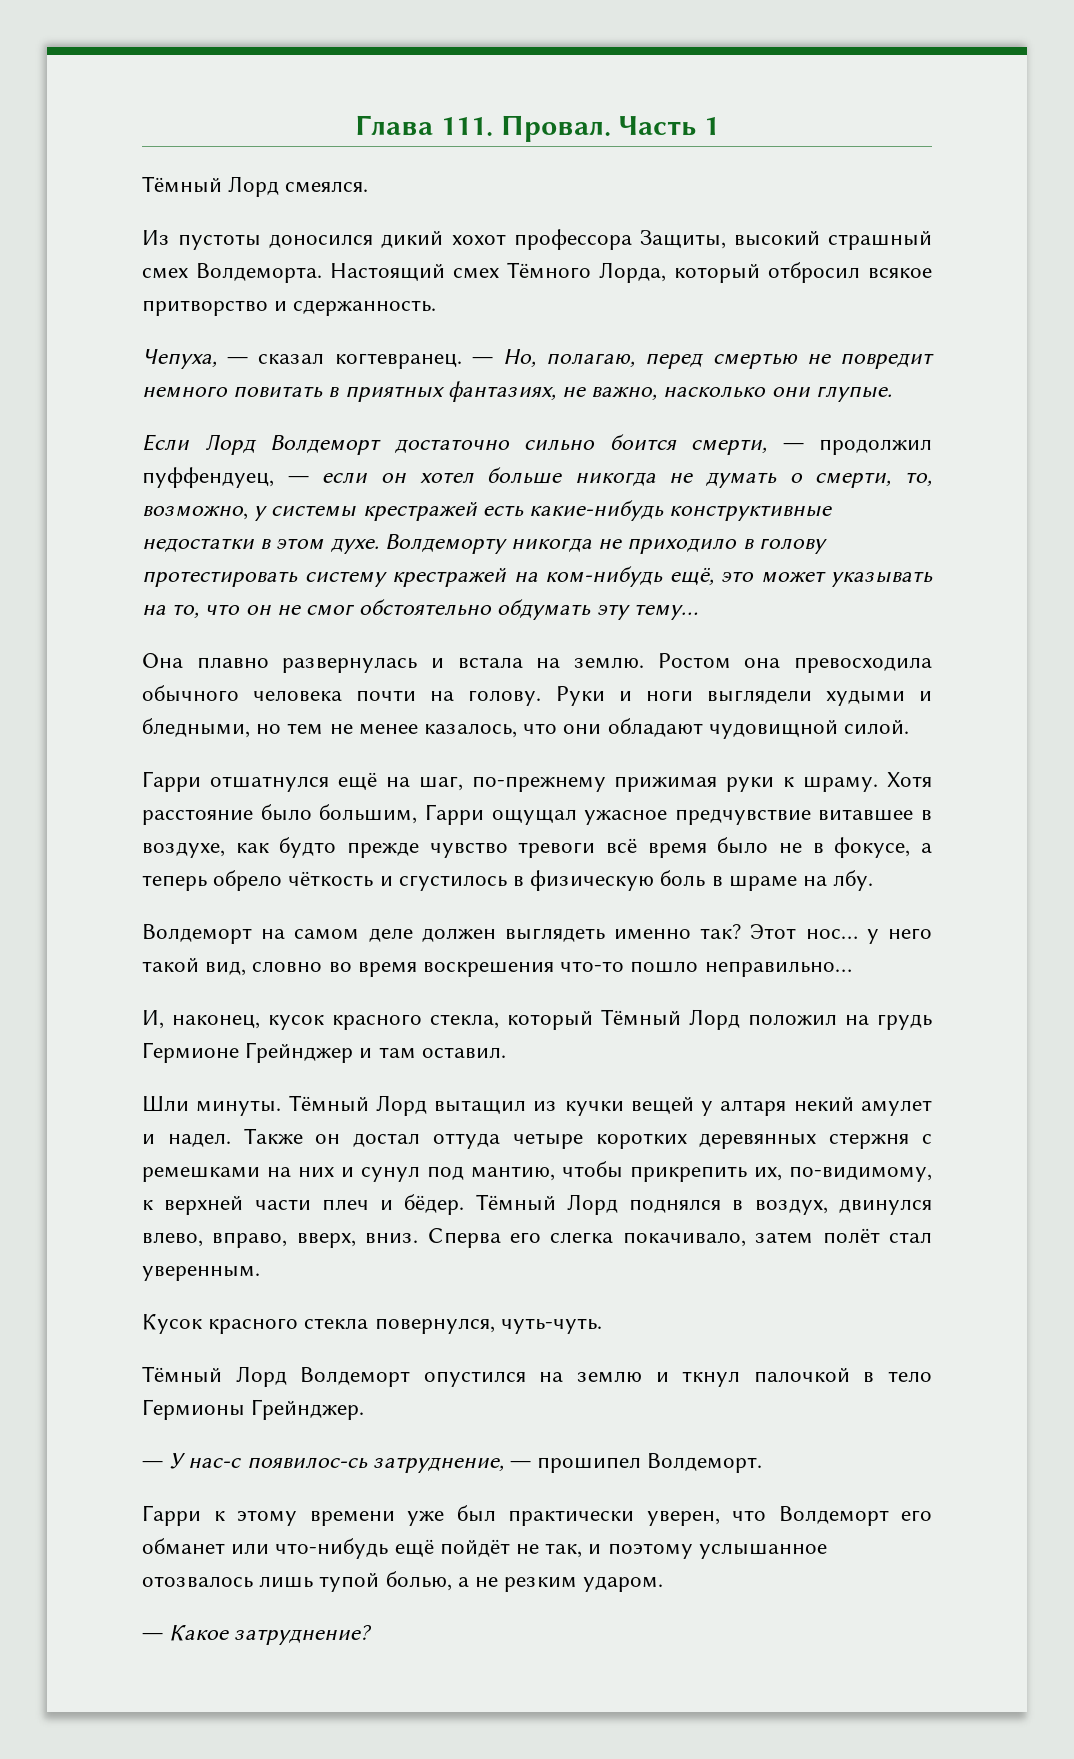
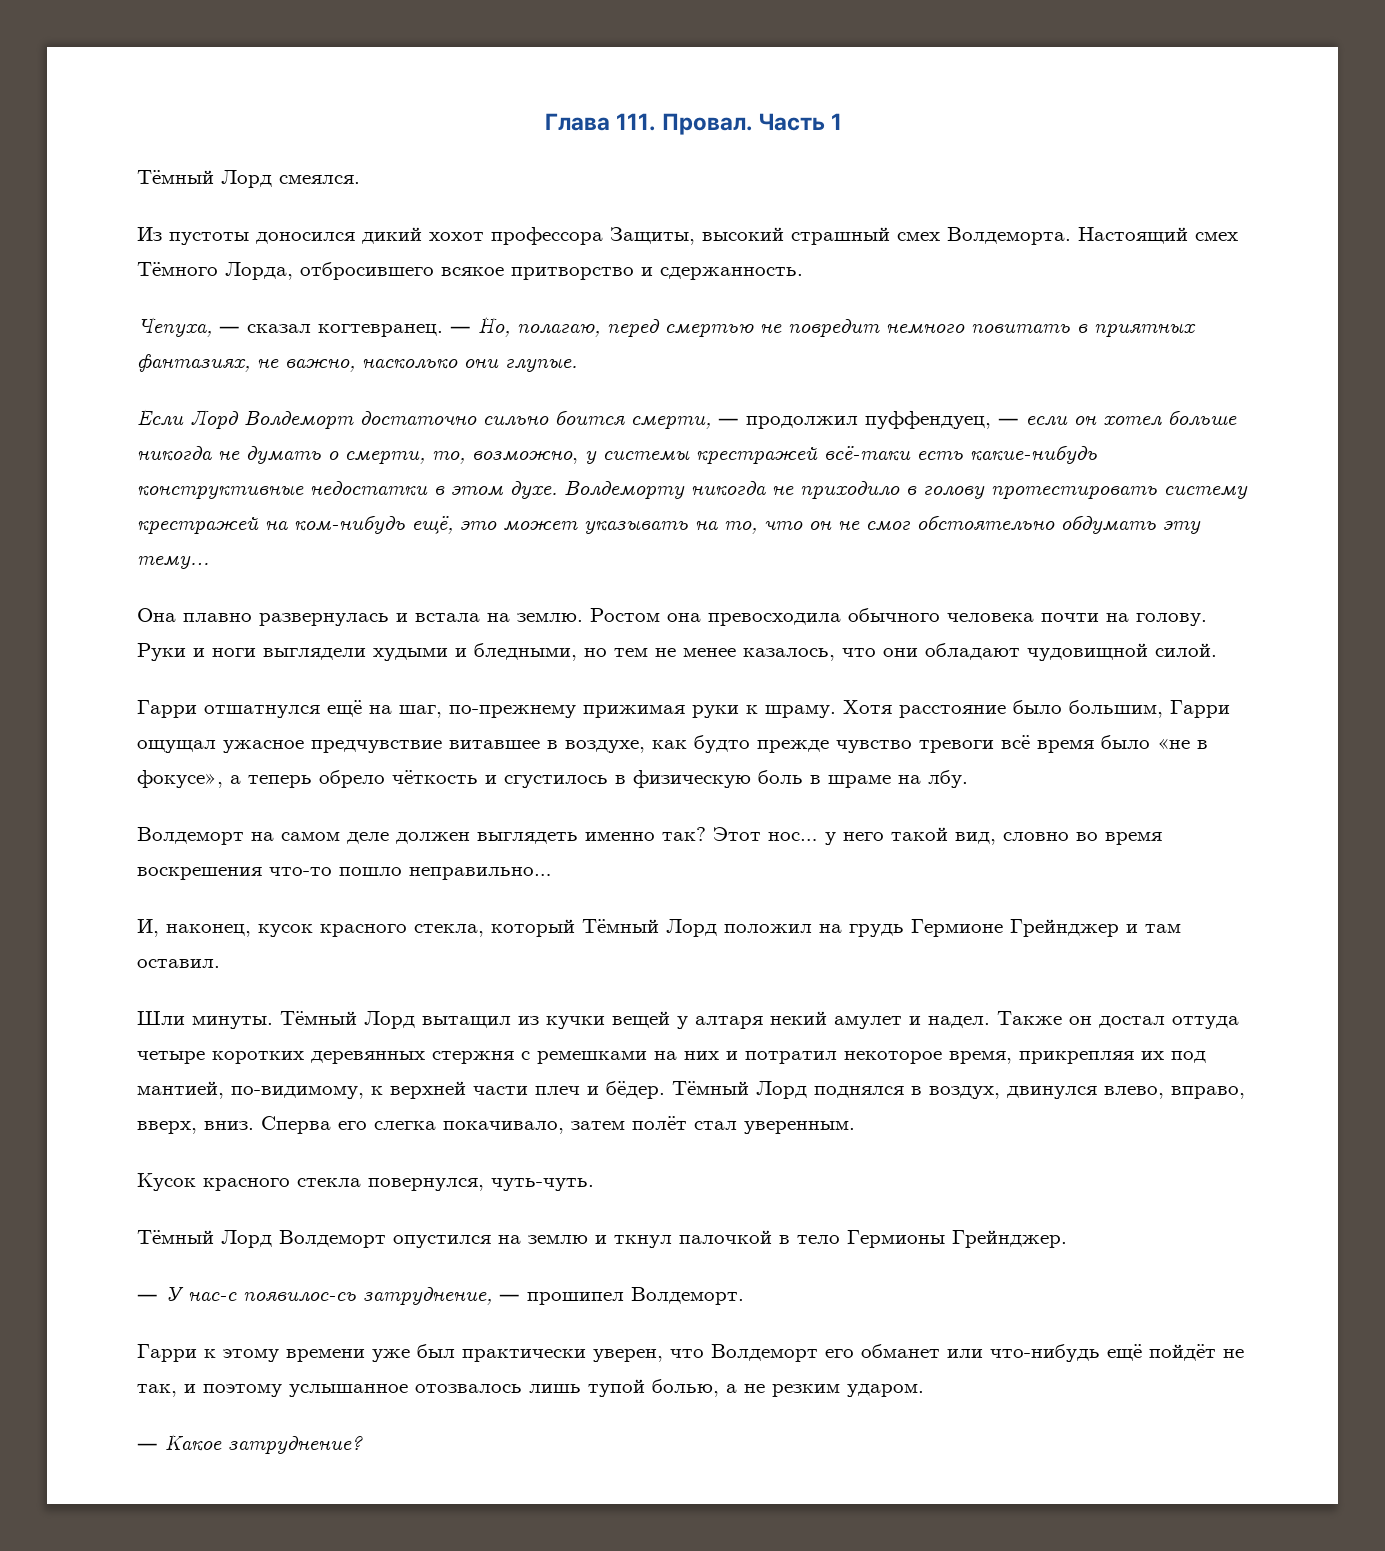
- Настоящий смех Тёмного Лорда, который отбросил всякое притворство и сдержанность.
+ Настоящий смех Тёмного Лорда, отбросившего всякое притворство и сдержанность.
- Если Лорд Волдеморт достаточно сильно боится смерти, ― продолжил пуффендуец, ― если он хотел больше никогда не думать о смерти, то, возможно, у системы крестражей есть какие-нибудь конструктивные недостатки в этом духе.
+ Если Лорд Волдеморт достаточно сильно боится смерти, ― продолжил пуффендуец, ― если он хотел больше никогда не думать о смерти, то, возможно, у системы крестражей всё-таки есть какие-нибудь конструктивные недостатки в этом духе.
- Хотя расстояние было большим, Гарри ощущал ужасное предчувствие витавшее в воздухе, как будто прежде чувство тревоги всё время было не в фокусе, а теперь обрело чёткость и сгустилось в физическую боль в шраме на лбу.
+ Хотя расстояние было большим, Гарри ощущал ужасное предчувствие витавшее в воздухе, как будто прежде чувство тревоги всё время было «не в фокусе», а теперь обрело чёткость и сгустилось в физическую боль в шраме на лбу.
- Также он достал оттуда четыре коротких деревянных стержня с ремешками на них и сунул под мантию, чтобы прикрепить их, по-видимому, к верхней части плеч и бёдер.
+ Также он достал оттуда четыре коротких деревянных стержня с ремешками на них и потратил некоторое время, прикрепляя их под мантией, по-видимому, к верхней части плеч и бёдер.

